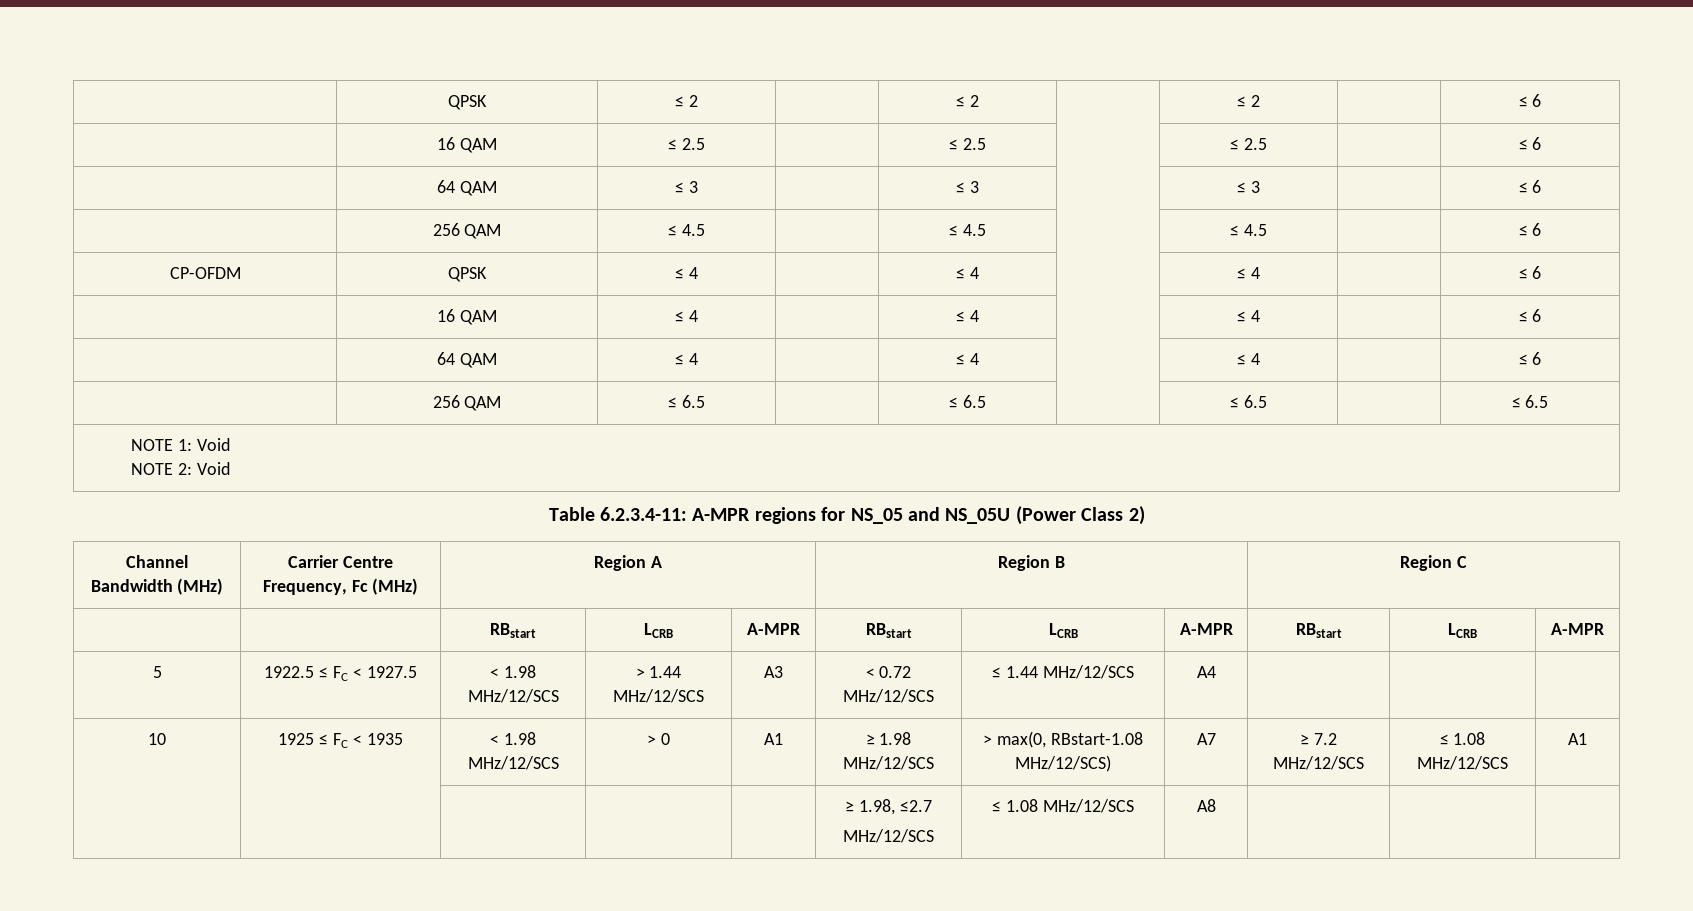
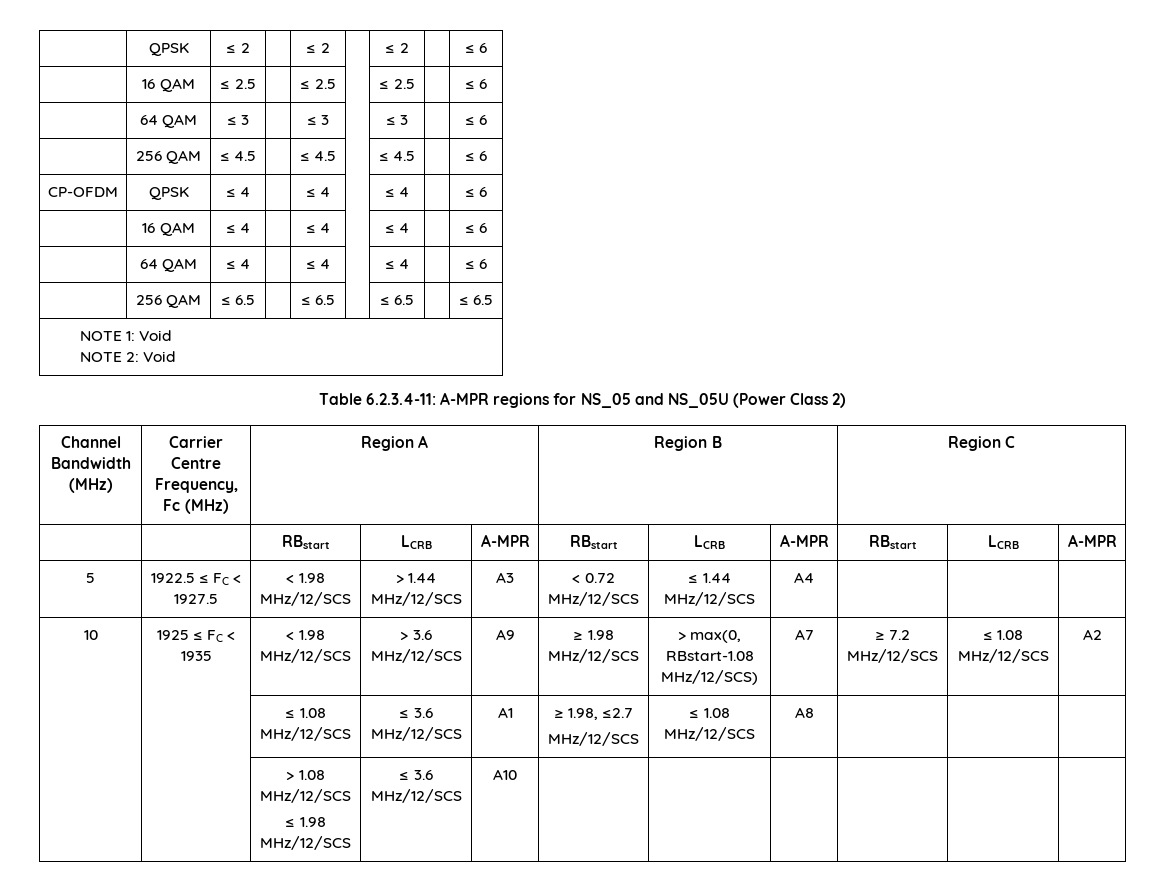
- 10 | 1925 ≤ FC < 1935 | < 1.98 MHz/12/SCS | > 0 | A1 | ≥ 1.98 MHz/12/SCS | > max(0, RBstart-1.08 MHz/12/SCS) | A7 | ≥ 7.2 MHz/12/SCS | ≤ 1.08 MHz/12/SCS | A1
- | | | | | ≥ 1.98, ≤2.7
+ 10 | 1925 ≤ FC < 1935 | < 1.98 MHz/12/SCS | > 3.6 MHz/12/SCS | A9 | ≥ 1.98 MHz/12/SCS | > max(0, RBstart-1.08 MHz/12/SCS) | A7 | ≥ 7.2 MHz/12/SCS | ≤ 1.08 MHz/12/SCS | A2
+ | | ≤ 1.08 MHz/12/SCS | ≤ 3.6 MHz/12/SCS | A1 | ≥ 1.98, ≤2.7
+ | | > 1.08 MHz/12/SCS
+ ≤ 1.98 MHz/12/SCS | ≤ 3.6 MHz/12/SCS | A10 | | | | | |

